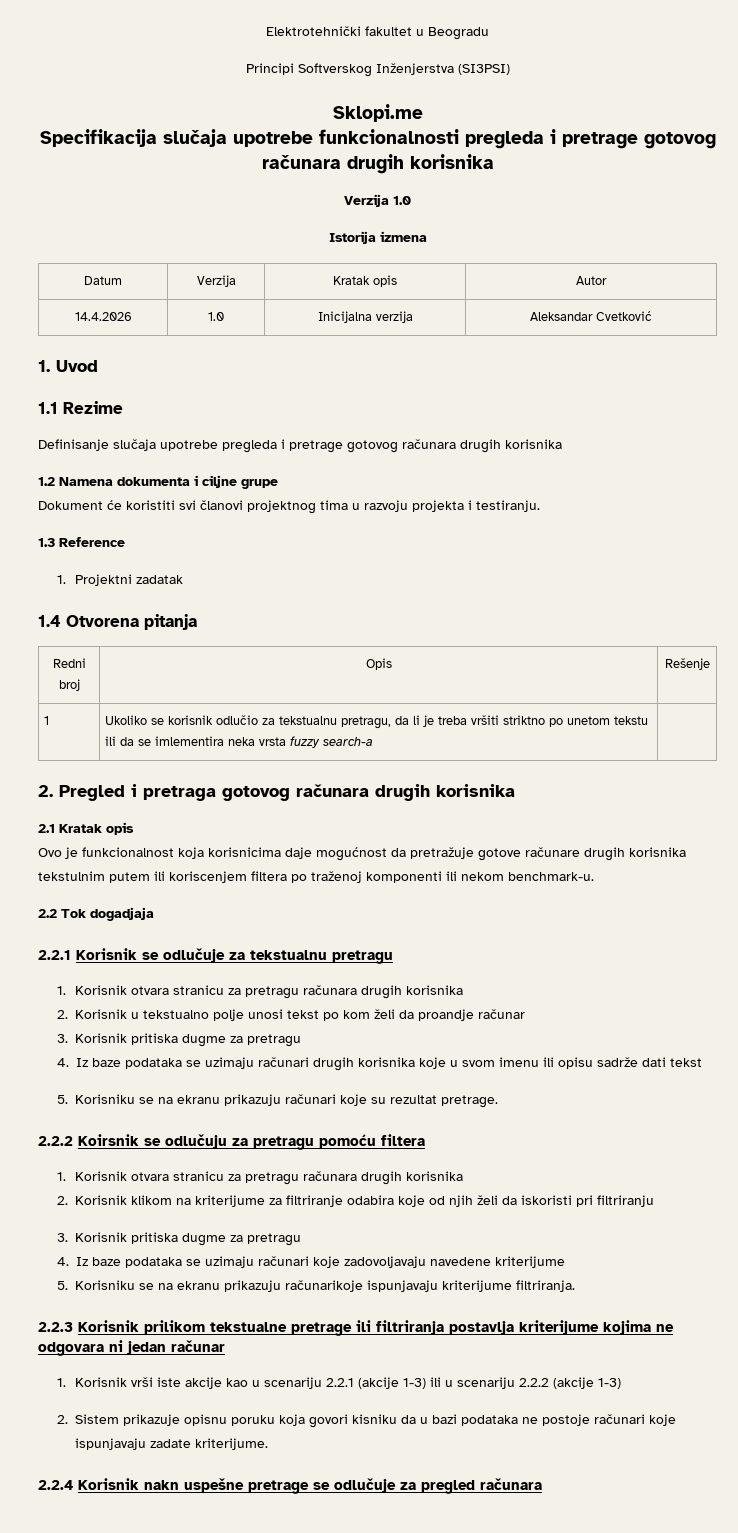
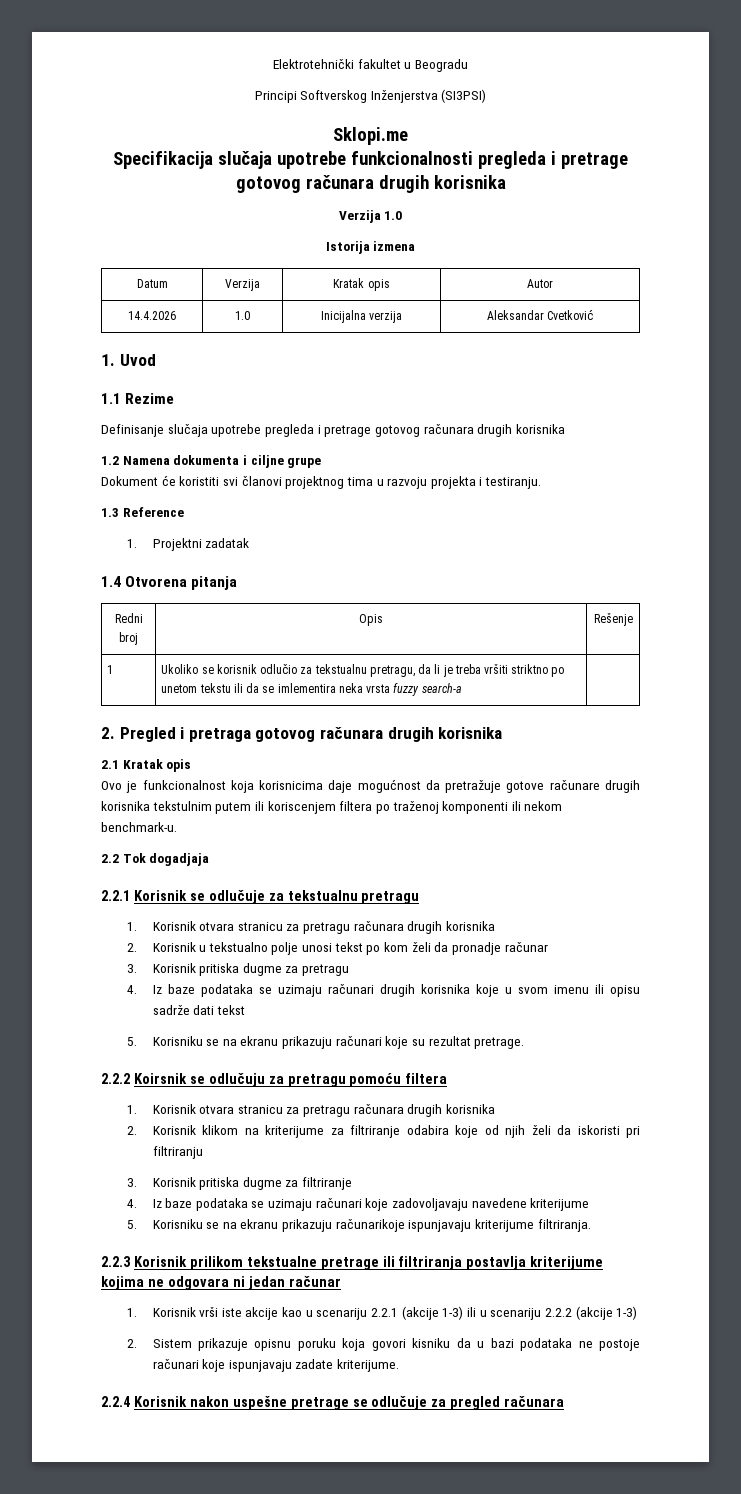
- 2. Korisnik u tekstualno polje unosi tekst po kom želi da proandje računar
+ 2. Korisnik u tekstualno polje unosi tekst po kom želi da pronadje računar
  2. Korisnik klikom na kriterijume za filtriranje odabira koje od njih želi da iskoristi pri filtriranju
- 3. Korisnik pritiska dugme za pretragu
+ 3. Korisnik pritiska dugme za filtriranje
- 2.2.4 Korisnik nakn uspešne pretrage se odlučuje za pregled računara
+ 2.2.4 Korisnik nakon uspešne pretrage se odlučuje za pregled računara

